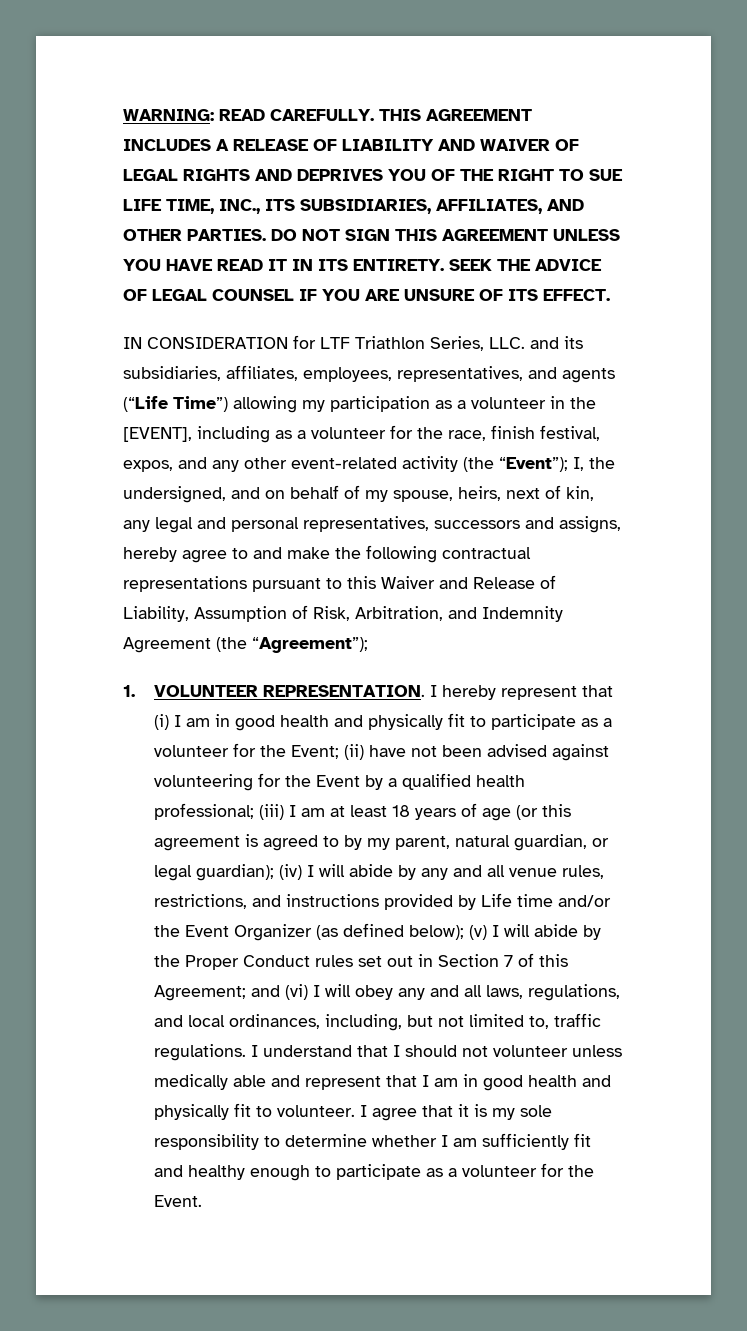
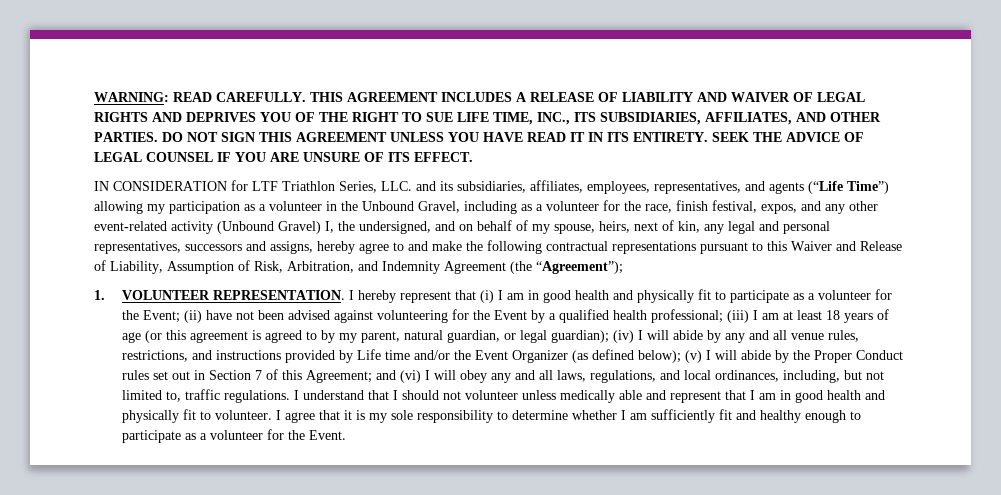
- IN CONSIDERATION for LTF Triathlon Series, LLC. and its subsidiaries, affiliates, employees, representatives, and agents (“Life Time”) allowing my participation as a volunteer in the [EVENT], including as a volunteer for the race, finish festival, expos, and any other event-related activity (the “Event”); I, the undersigned, and on behalf of my spouse, heirs, next of kin, any legal and personal representatives, successors and assigns, hereby agree to and make the following contractual representations pursuant to this Waiver and Release of Liability, Assumption of Risk, Arbitration, and Indemnity Agreement (the “Agreement”);
+ IN CONSIDERATION for LTF Triathlon Series, LLC. and its subsidiaries, affiliates, employees, representatives, and agents (“Life Time”) allowing my participation as a volunteer in the Unbound Gravel, including as a volunteer for the race, finish festival, expos, and any other event-related activity (Unbound Gravel) I, the undersigned, and on behalf of my spouse, heirs, next of kin, any legal and personal representatives, successors and assigns, hereby agree to and make the following contractual representations pursuant to this Waiver and Release of Liability, Assumption of Risk, Arbitration, and Indemnity Agreement (the “Agreement”);

